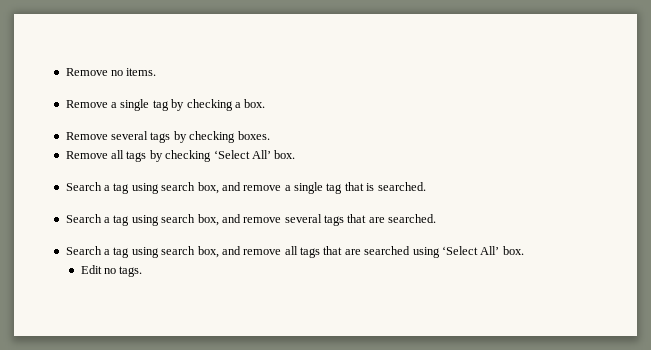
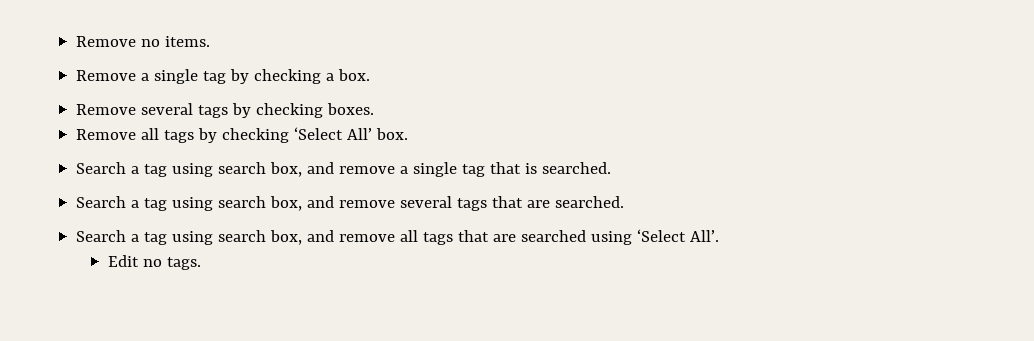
- Search a tag using search box, and remove all tags that are searched using ‘Select All’ box.
+ Search a tag using search box, and remove all tags that are searched using ‘Select All’.

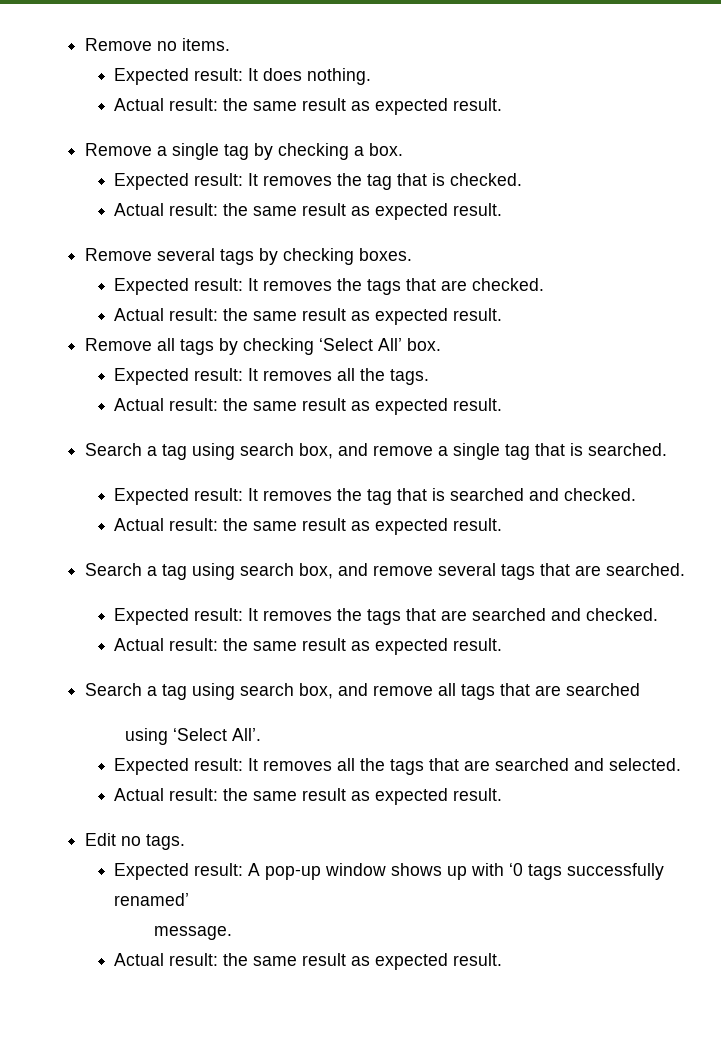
+ Expected result: It does nothing.
+ Actual result: the same result as expected result.
+ Expected result: It removes the tag that is checked.
+ Actual result: the same result as expected result.
+ Expected result: It removes the tags that are checked.
+ Actual result: the same result as expected result.
+ Expected result: It removes all the tags.
+ Actual result: the same result as expected result.
+ Expected result: It removes the tag that is searched and checked.
+ Actual result: the same result as expected result.
+ Expected result: It removes the tags that are searched and checked.
+ Actual result: the same result as expected result.
- Search a tag using search box, and remove all tags that are searched using ‘Select All’.
+ Search a tag using search box, and remove all tags that are searched
+ using ‘Select All’.
+ Expected result: It removes all the tags that are searched and selected.
+ Actual result: the same result as expected result.
  Edit no tags.
+ Expected result: A pop-up window shows up with ‘0 tags successfully renamed’
+ message.
+ Actual result: the same result as expected result.

